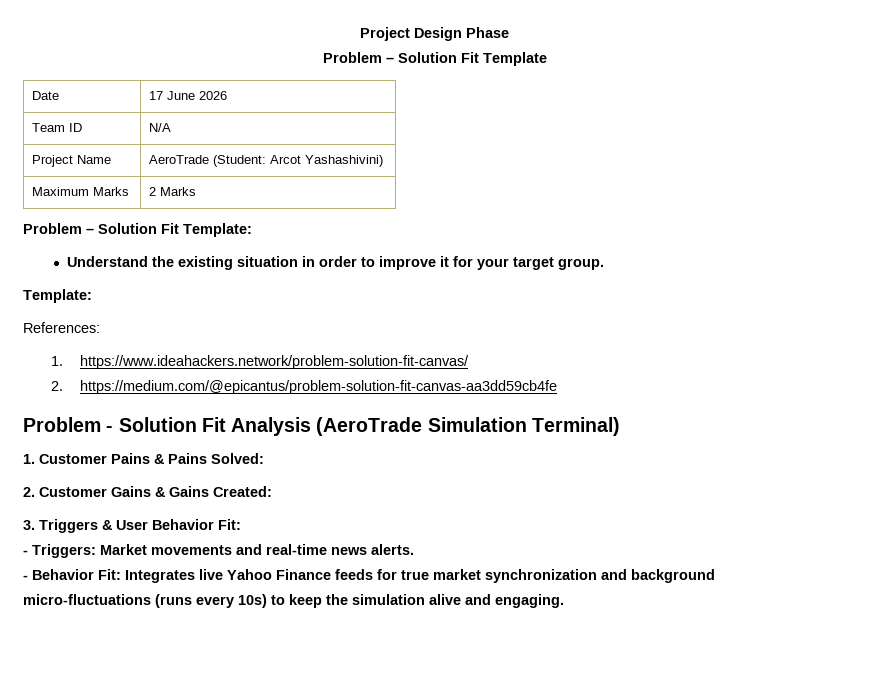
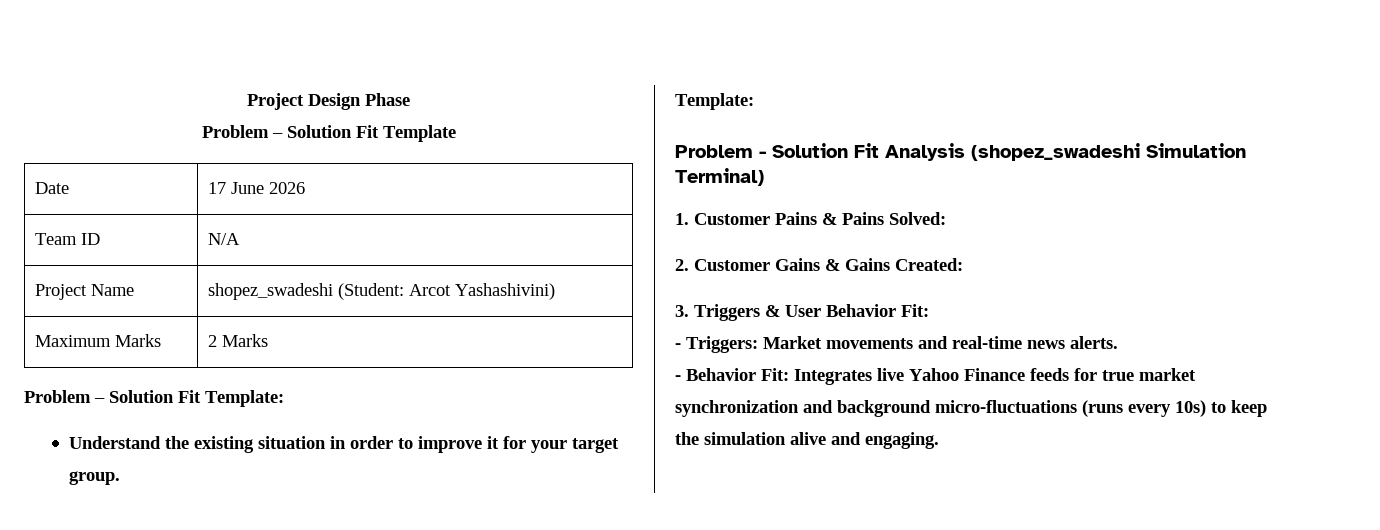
- Project Name | AeroTrade (Student: Arcot Yashashivini)
+ Project Name | shopez_swadeshi (Student: Arcot Yashashivini)
- References:
- 1. https://www.ideahackers.network/problem-solution-fit-canvas/
- 2. https://medium.com/@epicantus/problem-solution-fit-canvas-aa3dd59cb4fe
- Problem - Solution Fit Analysis (AeroTrade Simulation Terminal)
+ Problem - Solution Fit Analysis (shopez_swadeshi Simulation Terminal)

